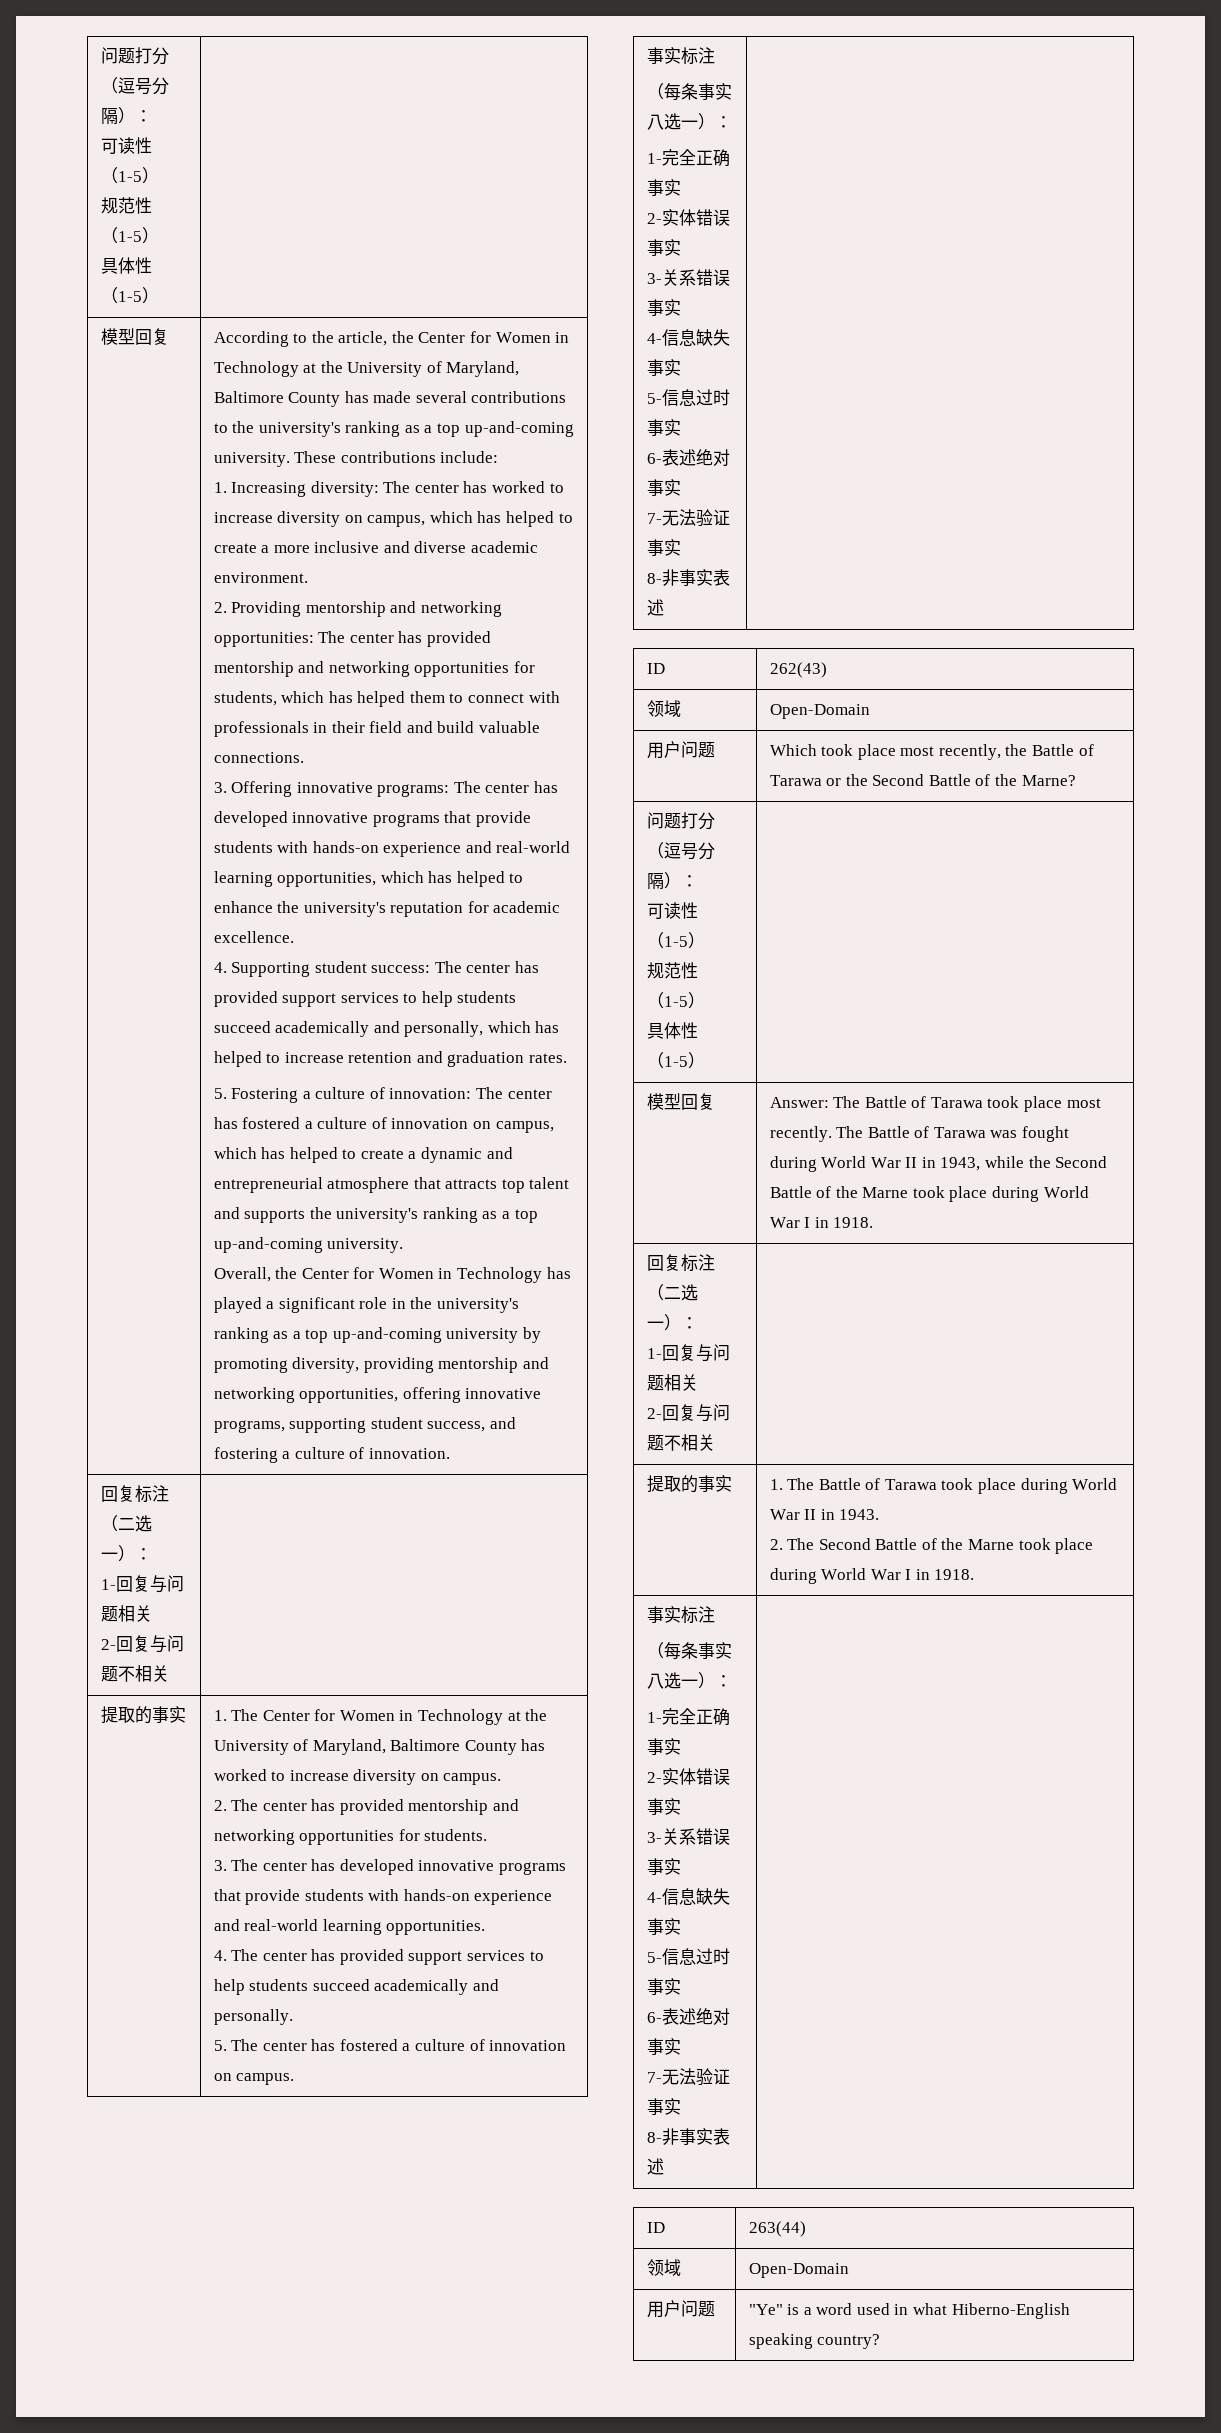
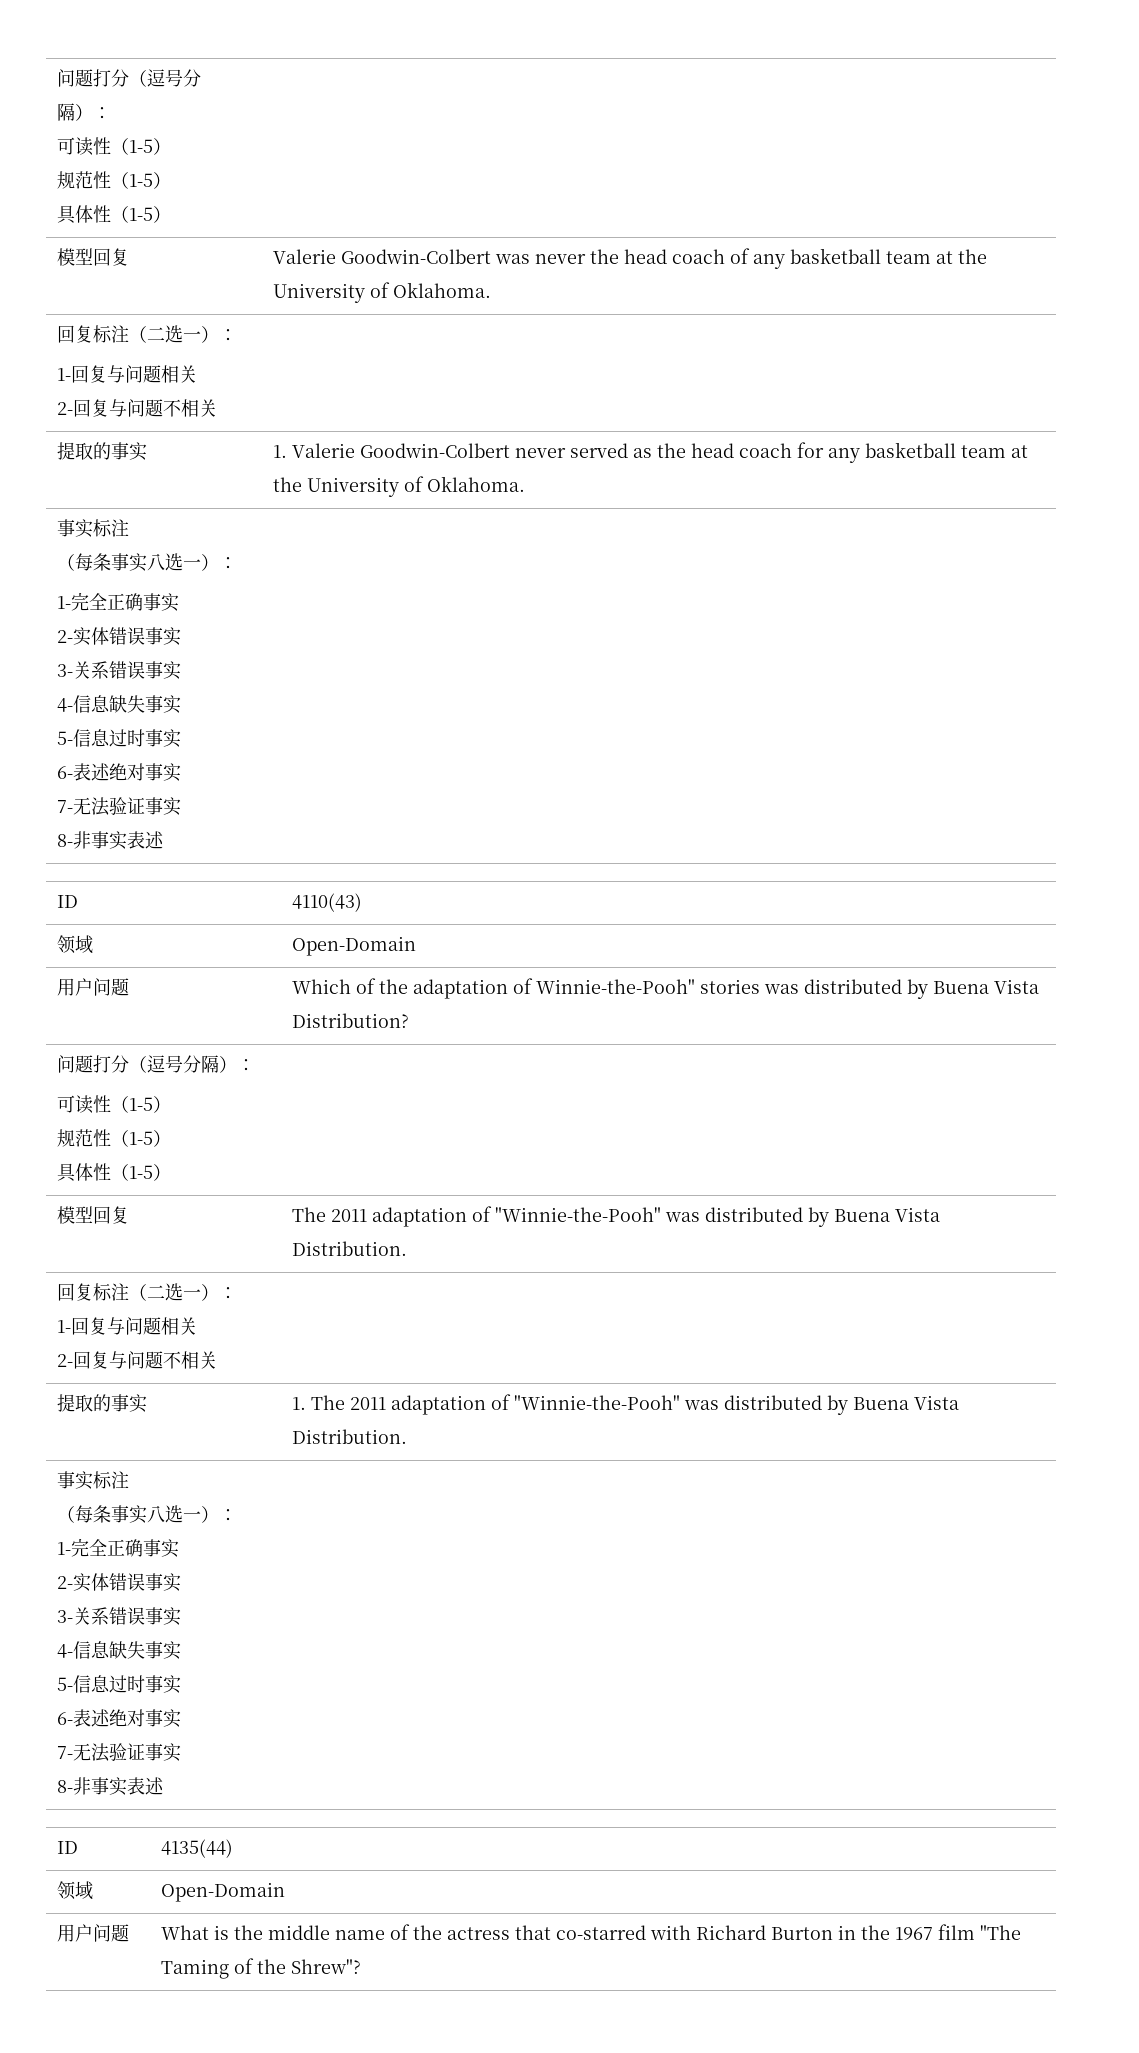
- According to the article, the Center for Women in Technology at the University of Maryland, Baltimore County has made several contributions to the university's ranking as a top up-and-coming university. These contributions include:
- 1. Increasing diversity: The center has worked to increase diversity on campus, which has helped to create a more inclusive and diverse academic environment.
- 2. Providing mentorship and networking opportunities: The center has provided mentorship and networking opportunities for students, which has helped them to connect with professionals in their field and build valuable connections.
- 3. Offering innovative programs: The center has developed innovative programs that provide students with hands-on experience and real-world learning opportunities, which has helped to enhance the university's reputation for academic excellence.
- 4. Supporting student success: The center has provided support services to help students succeed academically and personally, which has helped to increase retention and graduation rates.
- 5. Fostering a culture of innovation: The center has fostered a culture of innovation on campus, which has helped to create a dynamic and entrepreneurial atmosphere that attracts top talent and supports the university's ranking as a top up-and-coming university.
- Overall, the Center for Women in Technology has played a significant role in the university's ranking as a top up-and-coming university by promoting diversity, providing mentorship and networking opportunities, offering innovative programs, supporting student success, and fostering a culture of innovation.
+ Valerie Goodwin-Colbert was never the head coach of any basketball team at the University of Oklahoma.
- 1. The Center for Women in Technology at the University of Maryland, Baltimore County has worked to increase diversity on campus.
- 2. The center has provided mentorship and networking opportunities for students.
- 3. The center has developed innovative programs that provide students with hands-on experience and real-world learning opportunities.
- 4. The center has provided support services to help students succeed academically and personally.
- 5. The center has fostered a culture of innovation on campus.
+ 1. Valerie Goodwin-Colbert never served as the head coach for any basketball team at the University of Oklahoma.
- ID | 262(43)
+ ID | 4110(43)
- 用户问题 | Which took place most recently, the Battle of Tarawa or the Second Battle of the Marne?
+ 用户问题 | Which of the adaptation of Winnie-the-Pooh" stories was distributed by Buena Vista Distribution?
- 模型回复 | Answer: The Battle of Tarawa took place most recently. The Battle of Tarawa was fought during World War II in 1943, while the Second Battle of the Marne took place during World War I in 1918.
+ 模型回复 | The 2011 adaptation of "Winnie-the-Pooh" was distributed by Buena Vista Distribution.
- 提取的事实 | 1. The Battle of Tarawa took place during World War II in 1943.
- 2. The Second Battle of the Marne took place during World War I in 1918.
+ 提取的事实 | 1. The 2011 adaptation of "Winnie-the-Pooh" was distributed by Buena Vista Distribution.
- ID | 263(44)
+ ID | 4135(44)
  领域 | Open-Domain
- 用户问题 | "Ye" is a word used in what Hiberno-English speaking country?
+ 用户问题 | What is the middle name of the actress that co-starred with Richard Burton in the 1967 film "The Taming of the Shrew"?

